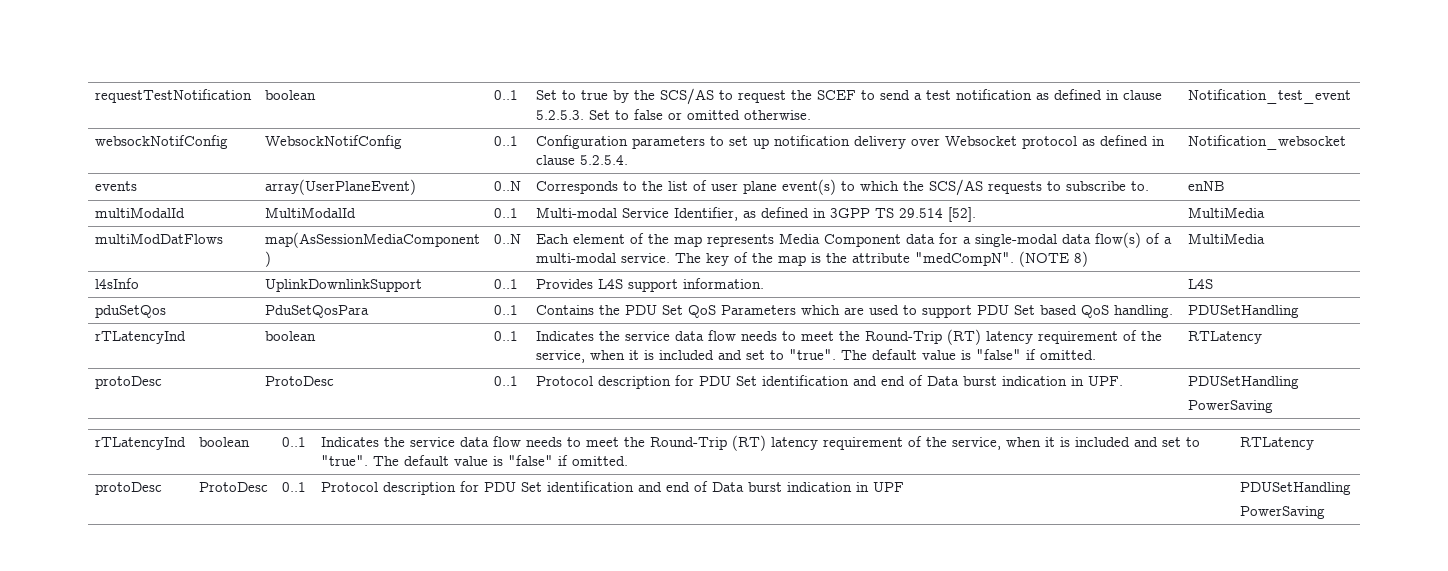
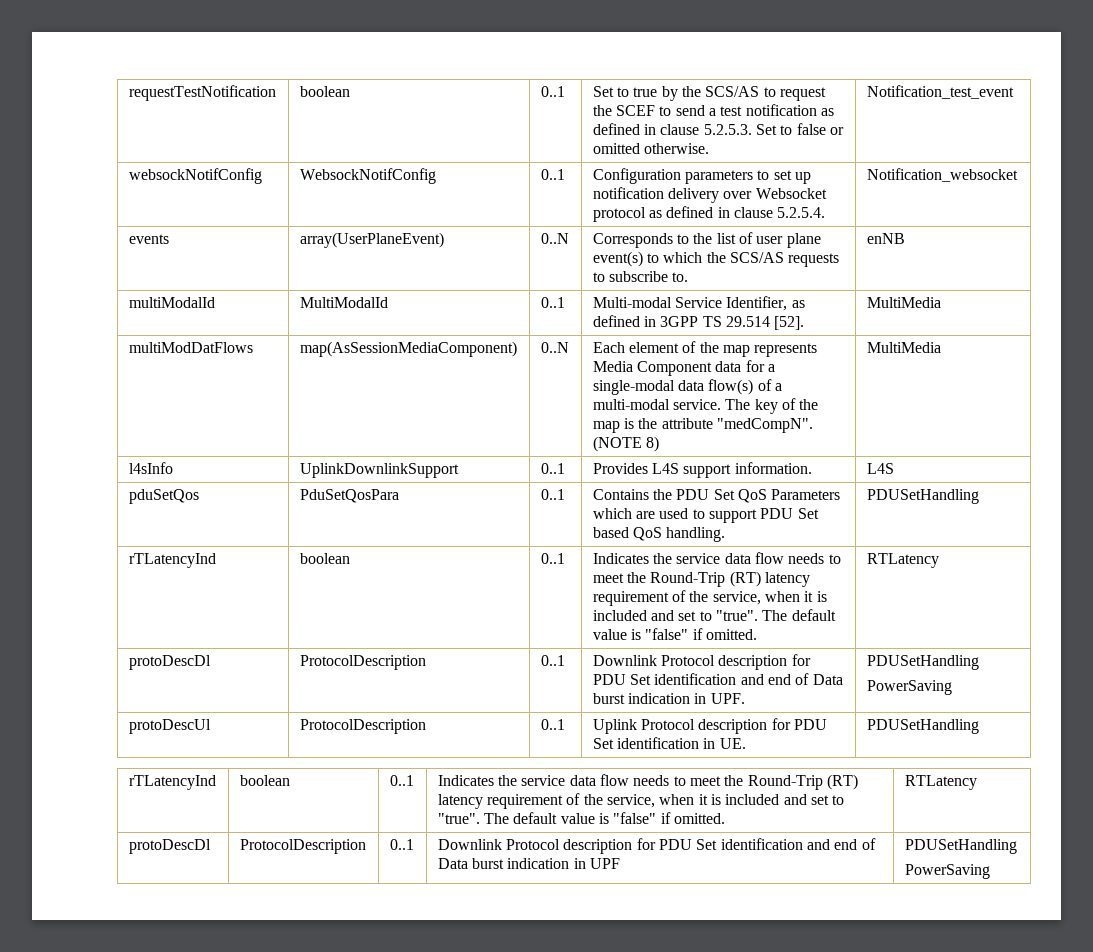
- protoDesc | ProtoDesc | 0..1 | Protocol description for PDU Set identification and end of Data burst indication in UPF. | PDUSetHandling
+ protoDescDl | ProtocolDescription | 0..1 | Downlink Protocol description for PDU Set identification and end of Data burst indication in UPF. | PDUSetHandling
+ protoDescUl | ProtocolDescription | 0..1 | Uplink Protocol description for PDU Set identification in UE. | PDUSetHandling
- protoDesc | ProtoDesc | 0..1 | Protocol description for PDU Set identification and end of Data burst indication in UPF | PDUSetHandling
+ protoDescDl | ProtocolDescription | 0..1 | Downlink Protocol description for PDU Set identification and end of Data burst indication in UPF | PDUSetHandling

